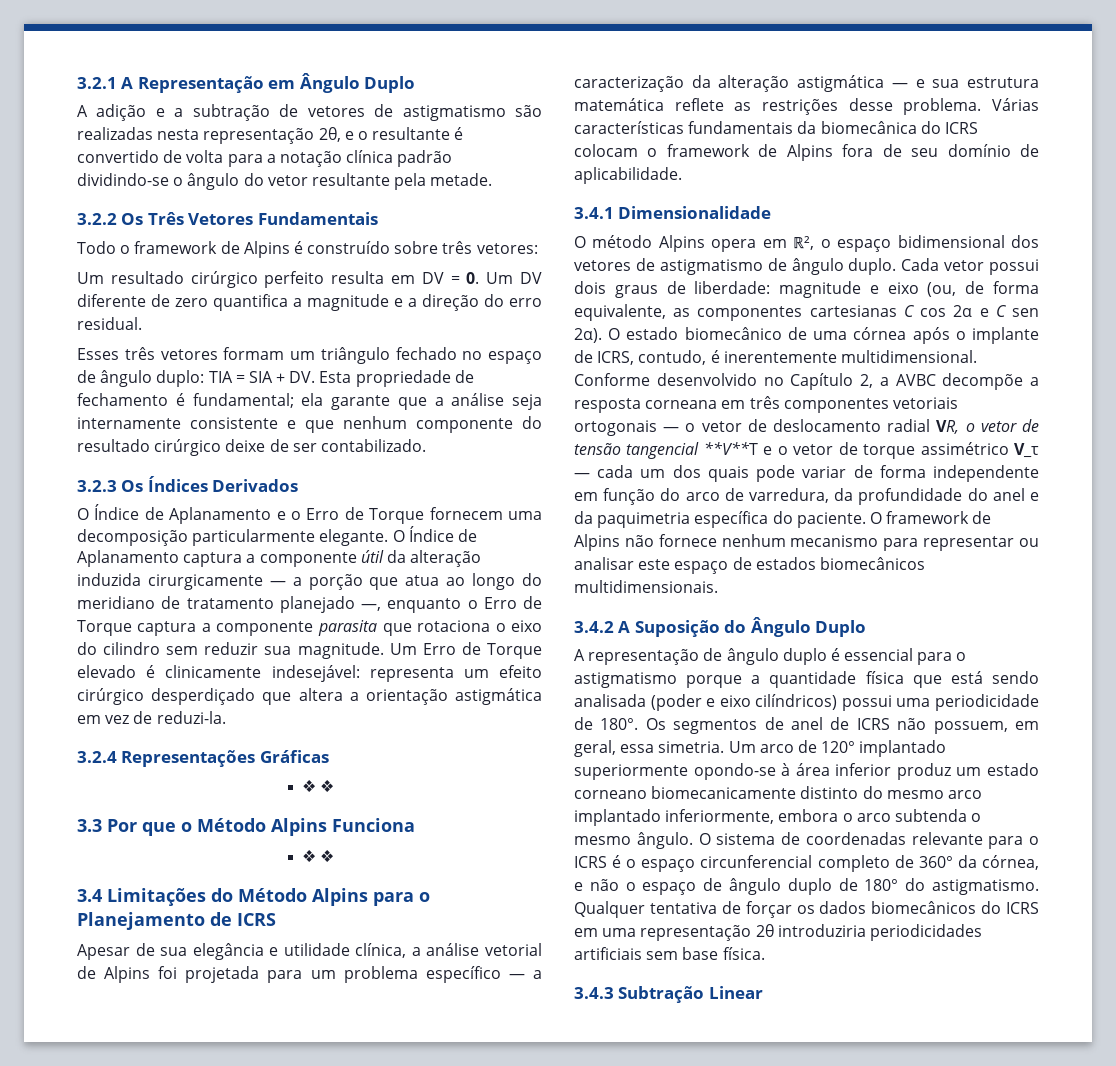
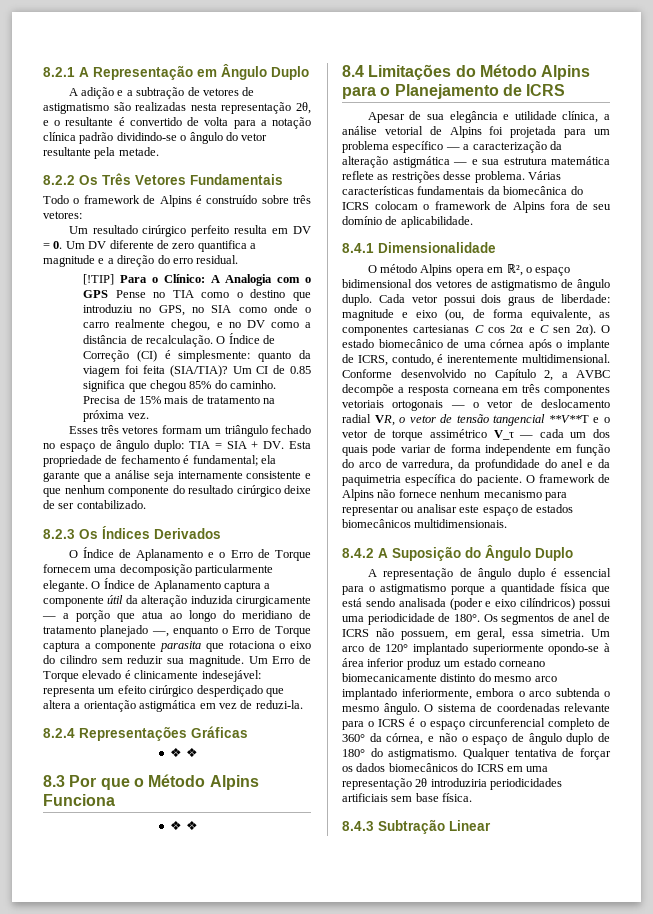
- 3.2.1 A Representação em Ângulo Duplo
+ 8.2.1 A Representação em Ângulo Duplo
- 3.2.2 Os Três Vetores Fundamentais
+ 8.2.2 Os Três Vetores Fundamentais
+ [!TIP] Para o Clínico: A Analogia com o GPS Pense no TIA como o destino que introduziu no GPS, no SIA como onde o carro realmente chegou, e no DV como a distância de recalculação. O Índice de Correção (CI) é simplesmente: quanto da viagem foi feita (SIA/TIA)? Um CI de 0.85 significa que chegou 85% do caminho. Precisa de 15% mais de tratamento na próxima vez.
- 3.2.3 Os Índices Derivados
+ 8.2.3 Os Índices Derivados
- 3.2.4 Representações Gráficas
+ 8.2.4 Representações Gráficas
- 3.3 Por que o Método Alpins Funciona
+ 8.3 Por que o Método Alpins Funciona
- 3.4 Limitações do Método Alpins para o Planejamento de ICRS
+ 8.4 Limitações do Método Alpins para o Planejamento de ICRS
- 3.4.1 Dimensionalidade
+ 8.4.1 Dimensionalidade
- 3.4.2 A Suposição do Ângulo Duplo
+ 8.4.2 A Suposição do Ângulo Duplo
- 3.4.3 Subtração Linear
+ 8.4.3 Subtração Linear

